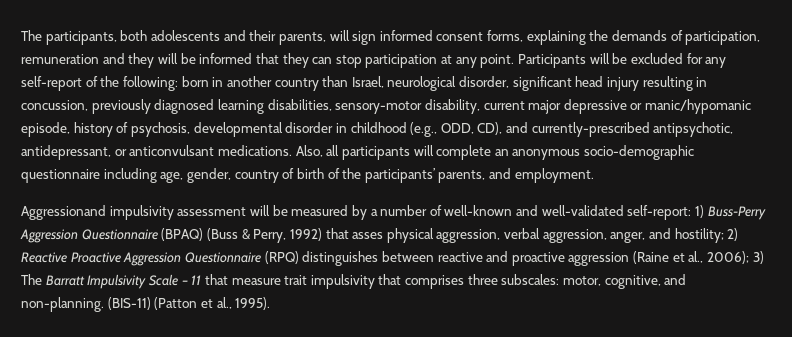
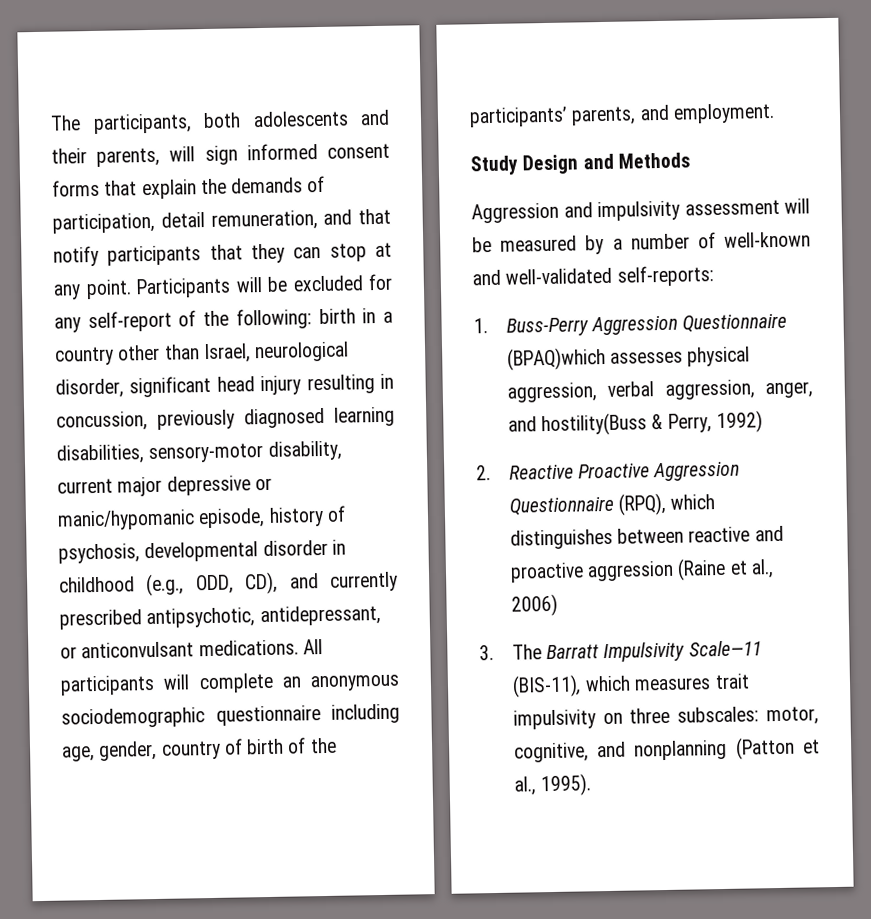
- The participants, both adolescents and their parents, will sign informed consent forms, explaining the demands of participation, remuneration and they will be informed that they can stop participation at any point.
+ The participants, both adolescents and their parents, will sign informed consent forms that explain the demands of participation, detail remuneration, and that notify participants that they can stop at any point.
- Participants will be excluded for any self-report of the following: born in another country than Israel, neurological disorder, significant head injury resulting in concussion, previously diagnosed learning disabilities, sensory-motor disability, current major depressive or manic/hypomanic episode, history of psychosis, developmental disorder in childhood (e.g., ODD, CD), and currently-prescribed antipsychotic, antidepressant, or anticonvulsant medications.
+ Participants will be excluded for any self-report of the following: birth in a country other than Israel, neurological disorder, significant head injury resulting in concussion, previously diagnosed learning disabilities, sensory-motor disability, current major depressive or manic/hypomanic episode, history of psychosis, developmental disorder in childhood (e.g., ODD, CD), and currently prescribed antipsychotic, antidepressant, or anticonvulsant medications.
- Also, all participants will complete an anonymous socio-demographic questionnaire including age, gender, country of birth of the participants’ parents, and employment.
+ All participants will complete an anonymous sociodemographic questionnaire including age, gender, country of birth of the participants’ parents, and employment.
- Aggressionand impulsivity assessment will be measured by a number of well-known and well-validated self-report: 1) Buss-Perry Aggression Questionnaire (BPAQ) (Buss & Perry, 1992) that asses physical aggression, verbal aggression, anger, and hostility; 2) Reactive Proactive Aggression Questionnaire (RPQ) distinguishes between reactive and proactive aggression (Raine et al., 2006); 3) The Barratt Impulsivity Scale – 11 that measure trait impulsivity that comprises three subscales: motor, cognitive, and non-planning. (BIS-11) (Patton et al., 1995).
+ Study Design and Methods
+ Aggression and impulsivity assessment will be measured by a number of well-known and well-validated self-reports:
+ 1. Buss-Perry Aggression Questionnaire (BPAQ)which assesses physical aggression, verbal aggression, anger, and hostility(Buss & Perry, 1992)
+ 2. Reactive Proactive Aggression Questionnaire (RPQ), which distinguishes between reactive and proactive aggression (Raine et al., 2006)
+ 3. The Barratt Impulsivity Scale—11 (BIS-11), which measures trait impulsivity on three subscales: motor, cognitive, and nonplanning (Patton et al., 1995).

